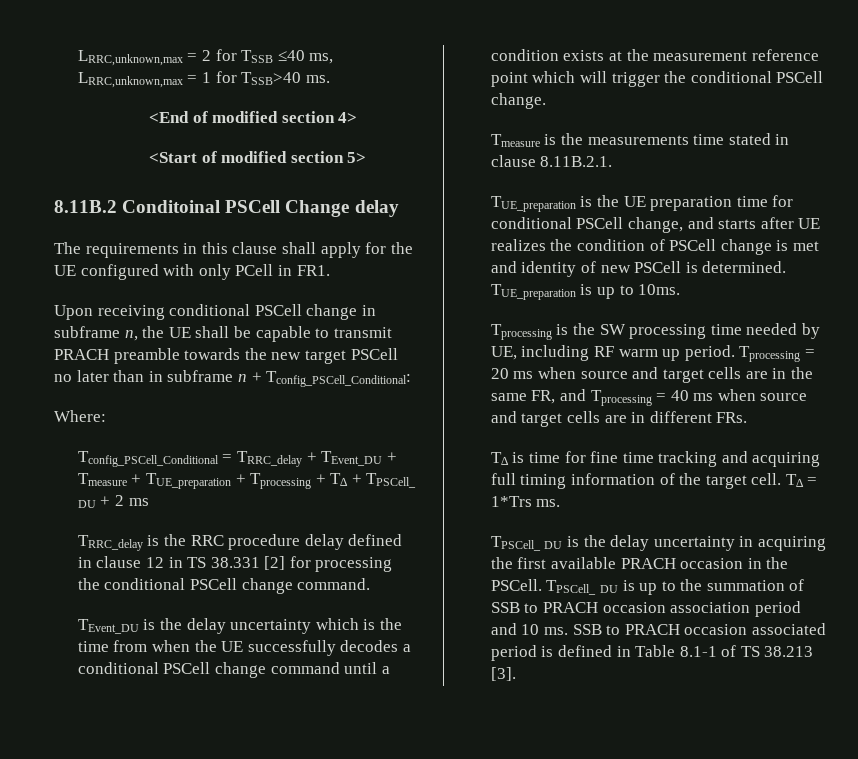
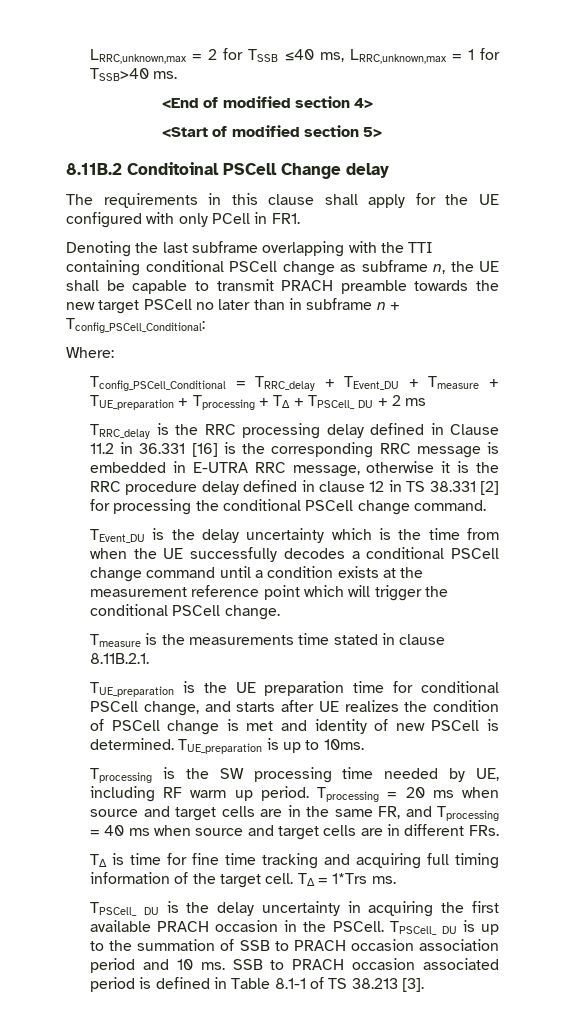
- Upon receiving conditional PSCell change in subframe n, the UE shall be capable to transmit PRACH preamble towards the new target PSCell no later than in subframe n + Tconfig_PSCell_Conditional:
+ Denoting the last subframe overlapping with the TTI containing conditional PSCell change as subframe n, the UE shall be capable to transmit PRACH preamble towards the new target PSCell no later than in subframe n + Tconfig_PSCell_Conditional:
- TRRC_delay is the RRC procedure delay defined in clause 12 in TS 38.331 [2] for processing the conditional PSCell change command.
+ TRRC_delay is the RRC processing delay defined in Clause 11.2 in 36.331 [16] is the corresponding RRC message is embedded in E-UTRA RRC message, otherwise it is the RRC procedure delay defined in clause 12 in TS 38.331 [2] for processing the conditional PSCell change command.

